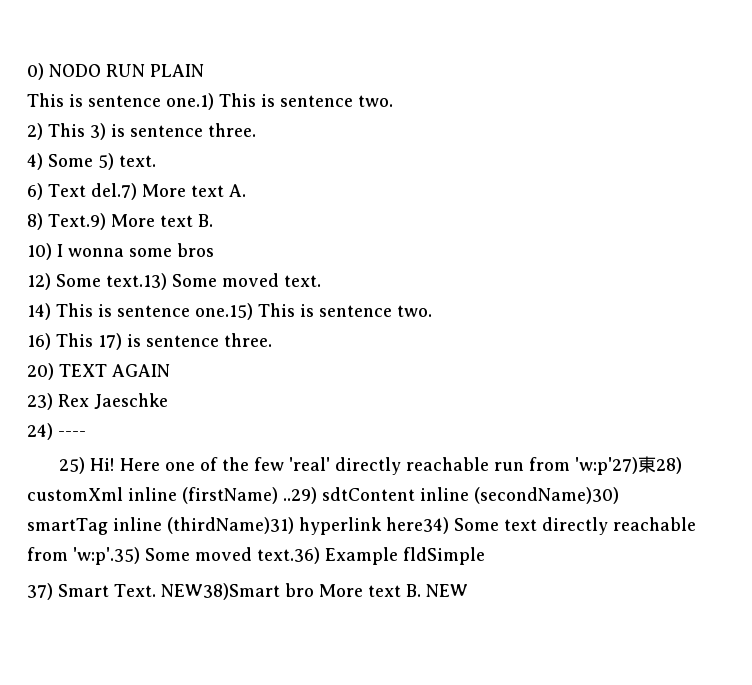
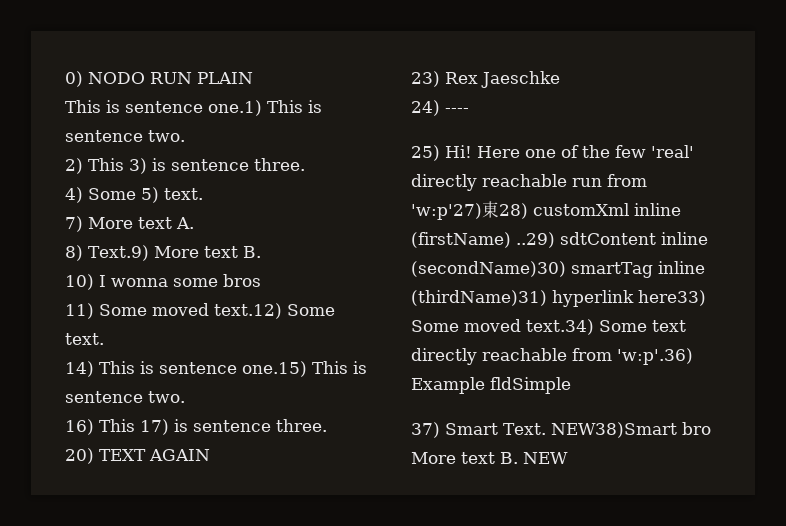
- 6) Text del.7) More text A.
+ 7) More text A.
- 12) Some text.13) Some moved text.
+ 11) Some moved text.12) Some text.
- Here one of the few 'real' directly reachable run from 'w:p'27)東28) customXml inline (firstName) ..29) sdtContent inline (secondName)30) smartTag inline (thirdName)31) hyperlink here34) Some text directly reachable from 'w:p'.35) Some moved text.36) Example fldSimple
+ Here one of the few 'real' directly reachable run from 'w:p'27)東28) customXml inline (firstName) ..29) sdtContent inline (secondName)30) smartTag inline (thirdName)31) hyperlink here33) Some moved text.34) Some text directly reachable from 'w:p'.36) Example fldSimple

